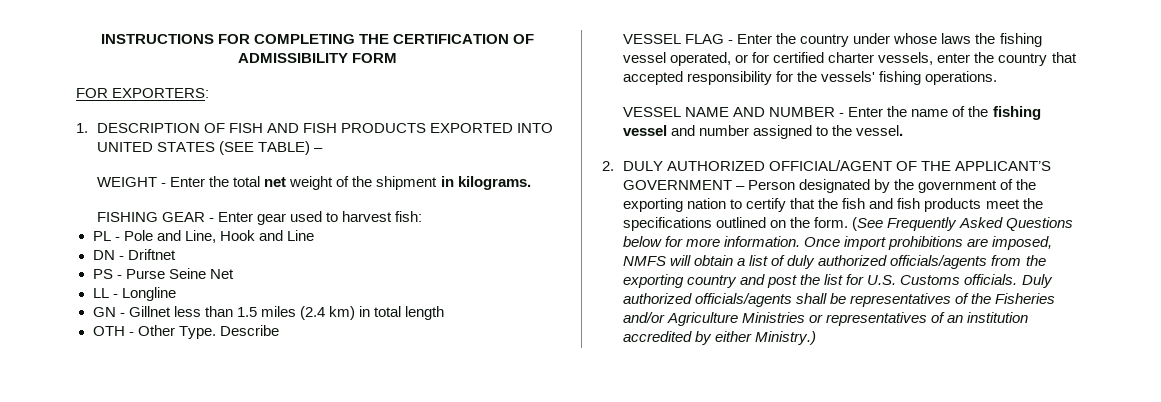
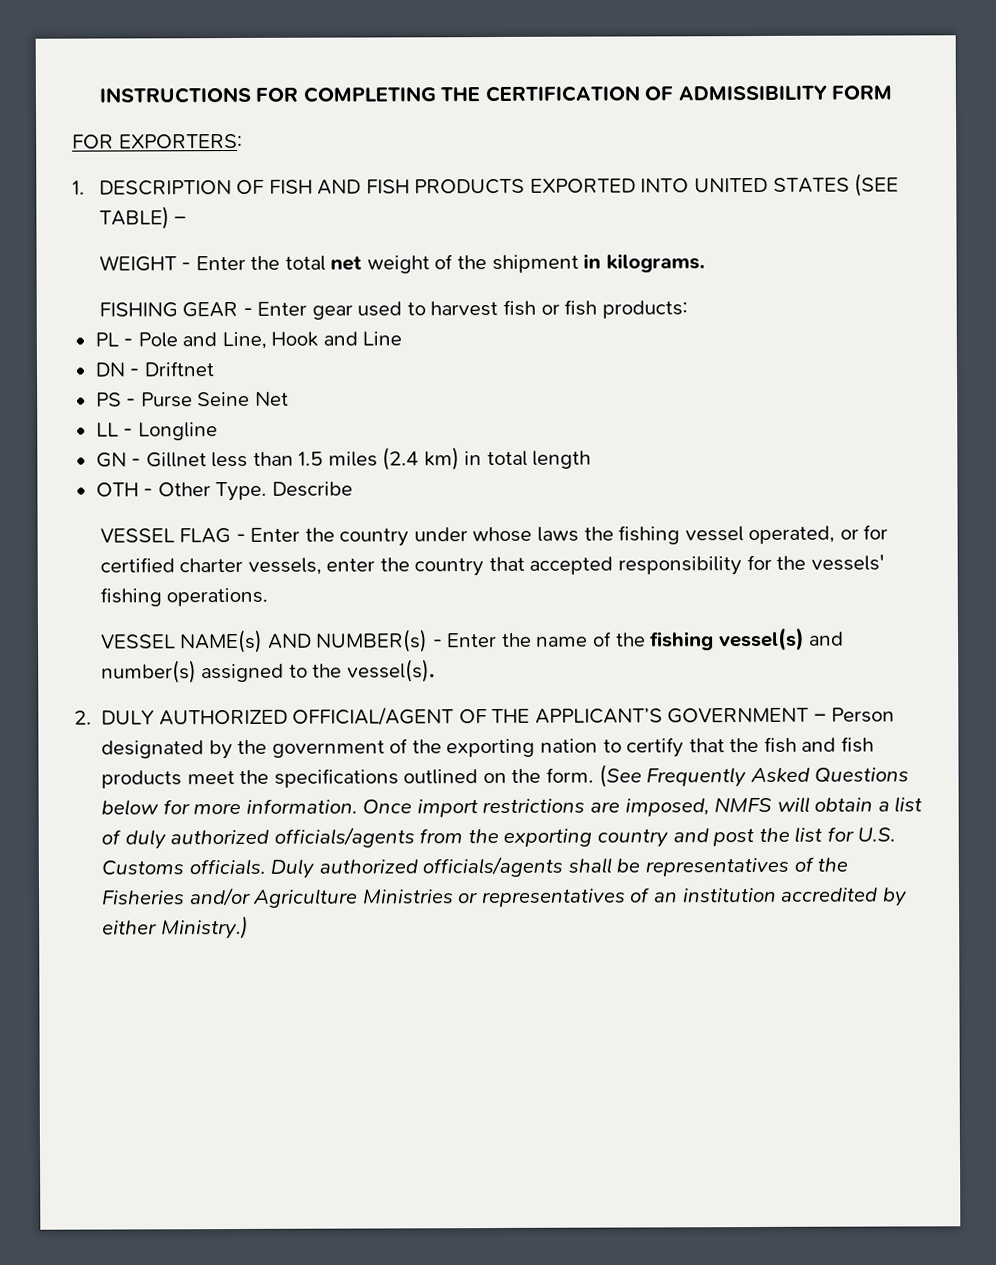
- FISHING GEAR - Enter gear used to harvest fish:
+ FISHING GEAR - Enter gear used to harvest fish or fish products:
- VESSEL NAME AND NUMBER - Enter the name of the fishing vessel and number assigned to the vessel.
+ VESSEL NAME(s) AND NUMBER(s) - Enter the name of the fishing vessel(s) and number(s) assigned to the vessel(s).
- Once import prohibitions are imposed, NMFS will obtain a list of duly authorized officials/agents from the exporting country and post the list for U.S. Customs officials.
+ Once import restrictions are imposed, NMFS will obtain a list of duly authorized officials/agents from the exporting country and post the list for U.S. Customs officials.

